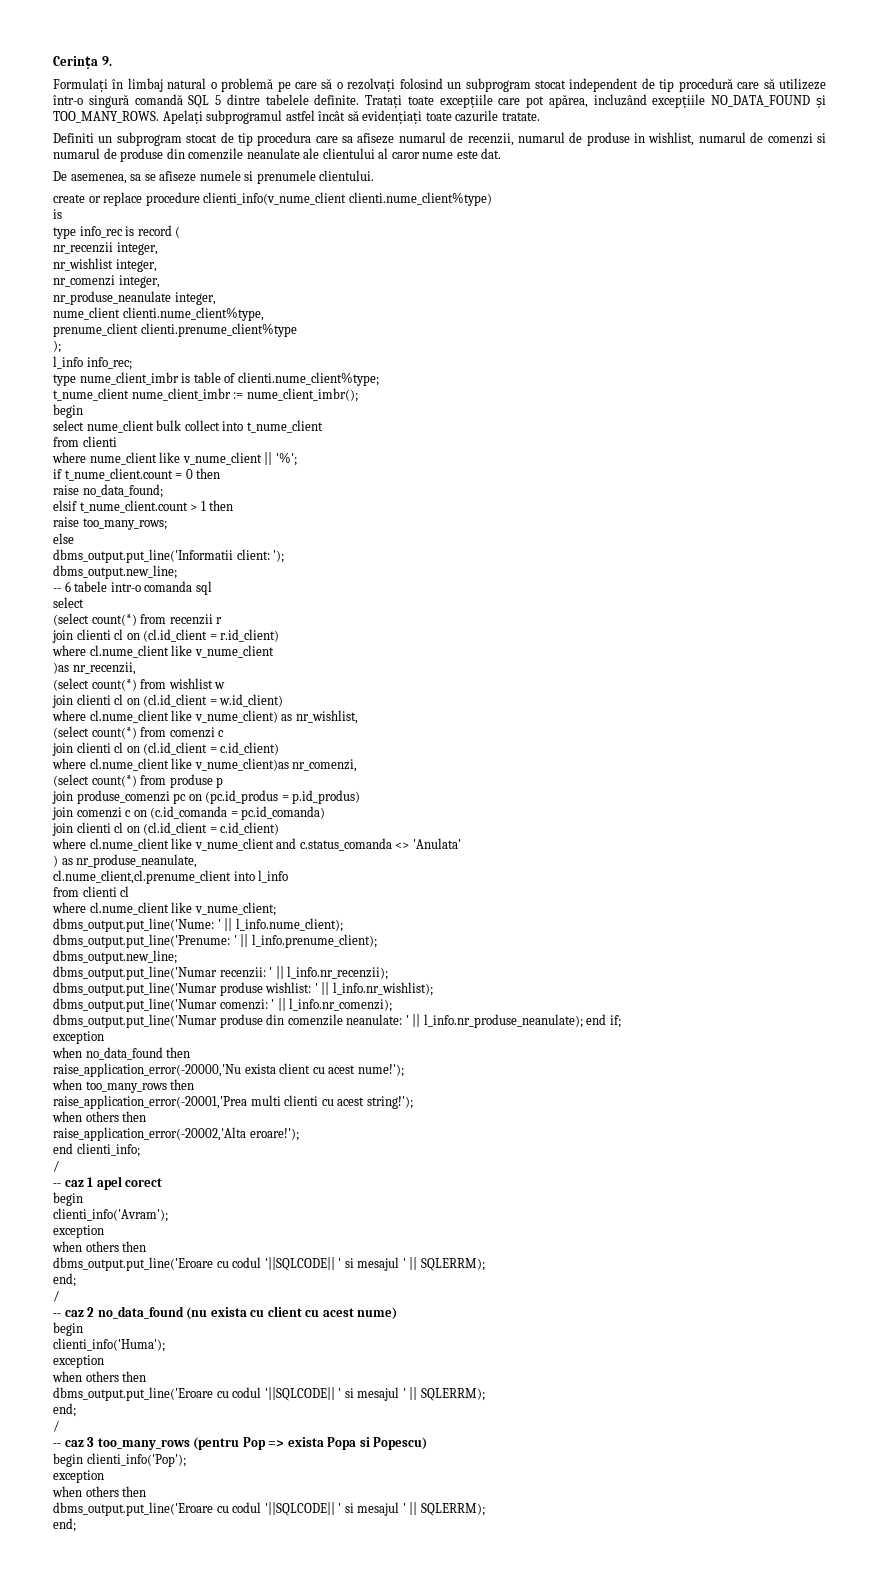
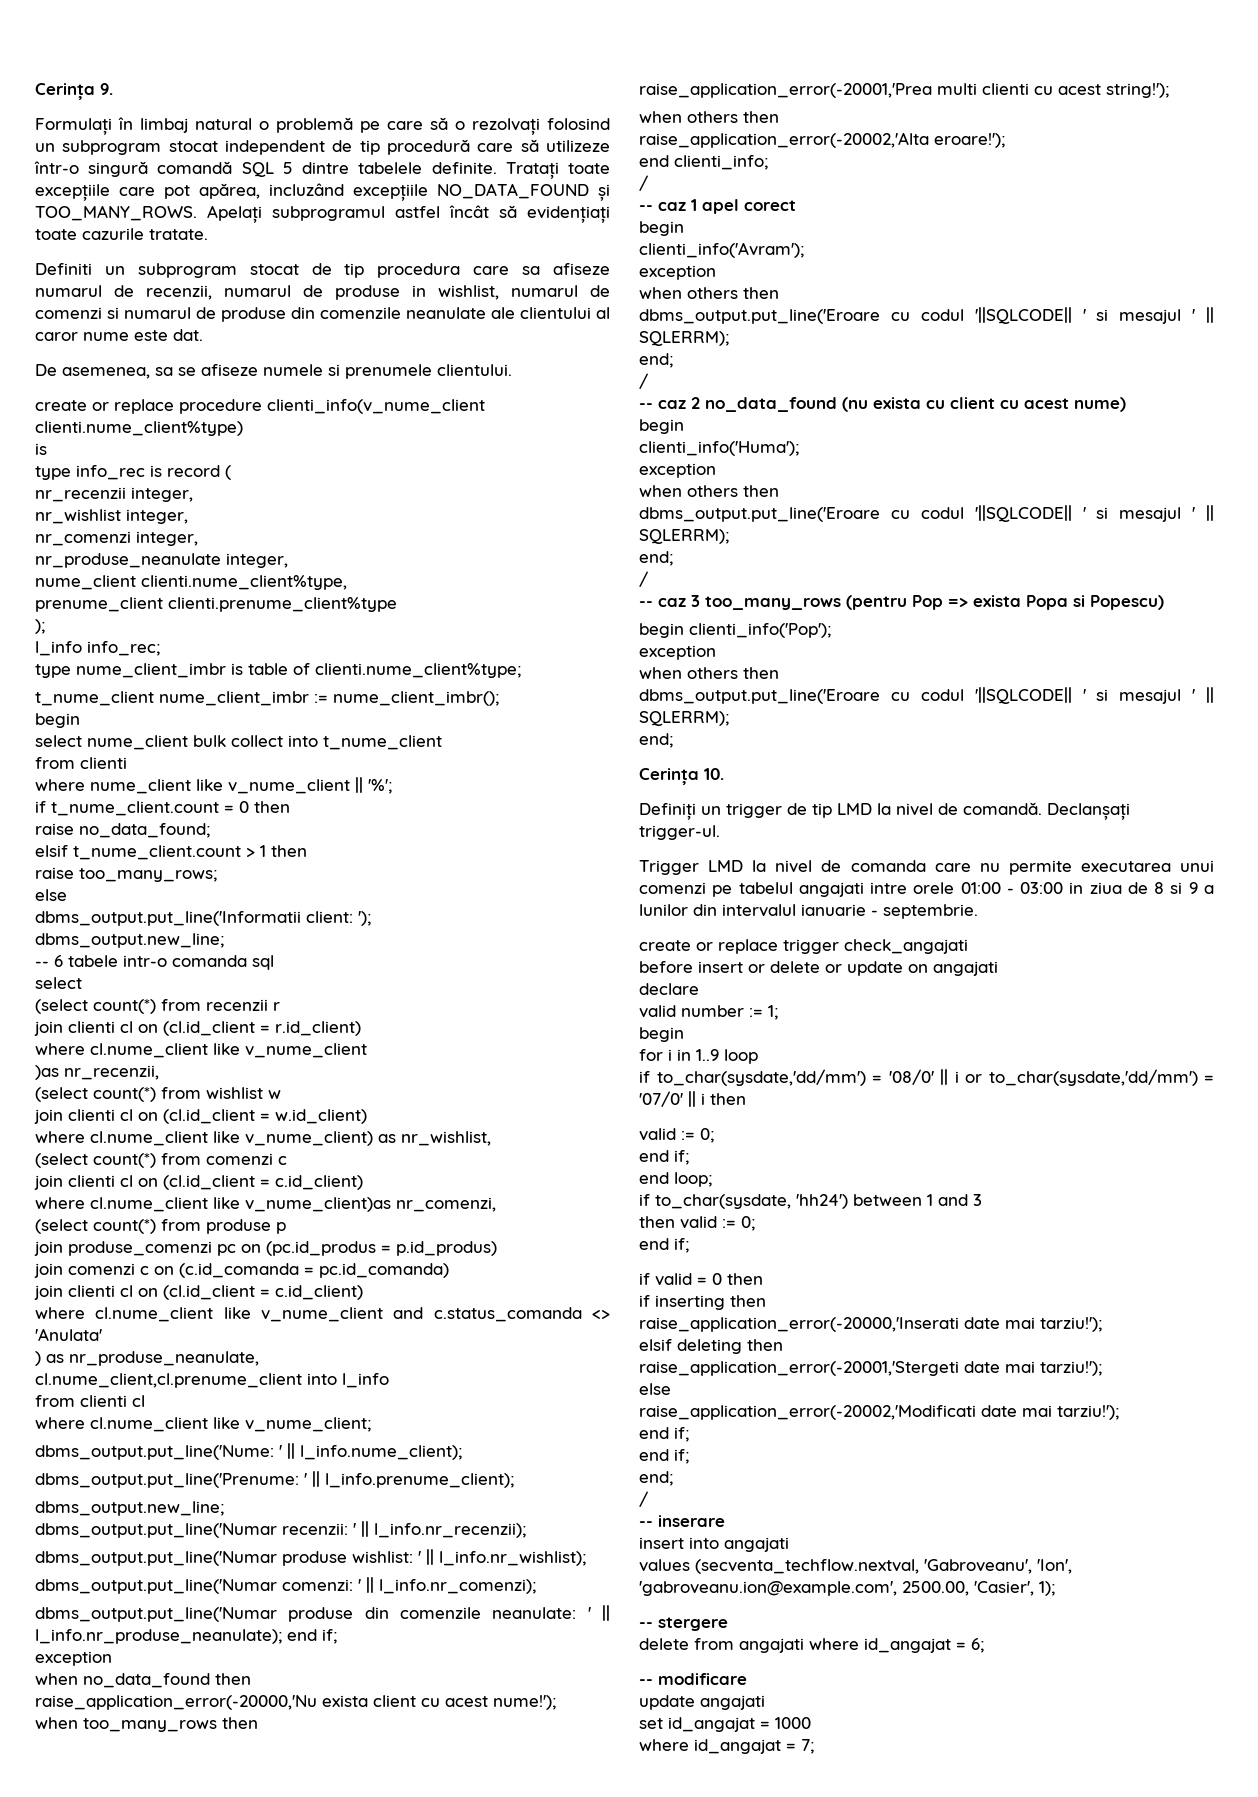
+ Cerința 10.
+ Definiți un trigger de tip LMD la nivel de comandă. Declanșați trigger-ul.
+ Trigger LMD la nivel de comanda care nu permite executarea unui comenzi pe tabelul angajati intre orele 01:00 - 03:00 in ziua de 8 si 9 a lunilor din intervalul ianuarie - septembrie.
+ create or replace trigger check_angajati
+ before insert or delete or update on angajati
+ declare
+ valid number := 1;
+ begin
+ for i in 1..9 loop
+ if to_char(sysdate,'dd/mm') = '08/0' || i or to_char(sysdate,'dd/mm') = '07/0' || i then
+ valid := 0;
+ end if;
+ end loop;
+ if to_char(sysdate, 'hh24') between 1 and 3
+ then valid := 0;
+ end if;
+ if valid = 0 then
+ if inserting then
+ raise_application_error(-20000,'Inserati date mai tarziu!');
+ elsif deleting then
+ raise_application_error(-20001,'Stergeti date mai tarziu!');
+ else
+ raise_application_error(-20002,'Modificati date mai tarziu!');
+ end if;
+ end if;
+ end;
+ /
+ -- inserare
+ insert into angajati
+ values (secventa_techflow.nextval, 'Gabroveanu', 'Ion', 'gabroveanu.ion@example.com', 2500.00, 'Casier', 1);
+ -- stergere
+ delete from angajati where id_angajat = 6;
+ -- modificare
+ update angajati
+ set id_angajat = 1000
+ where id_angajat = 7;

